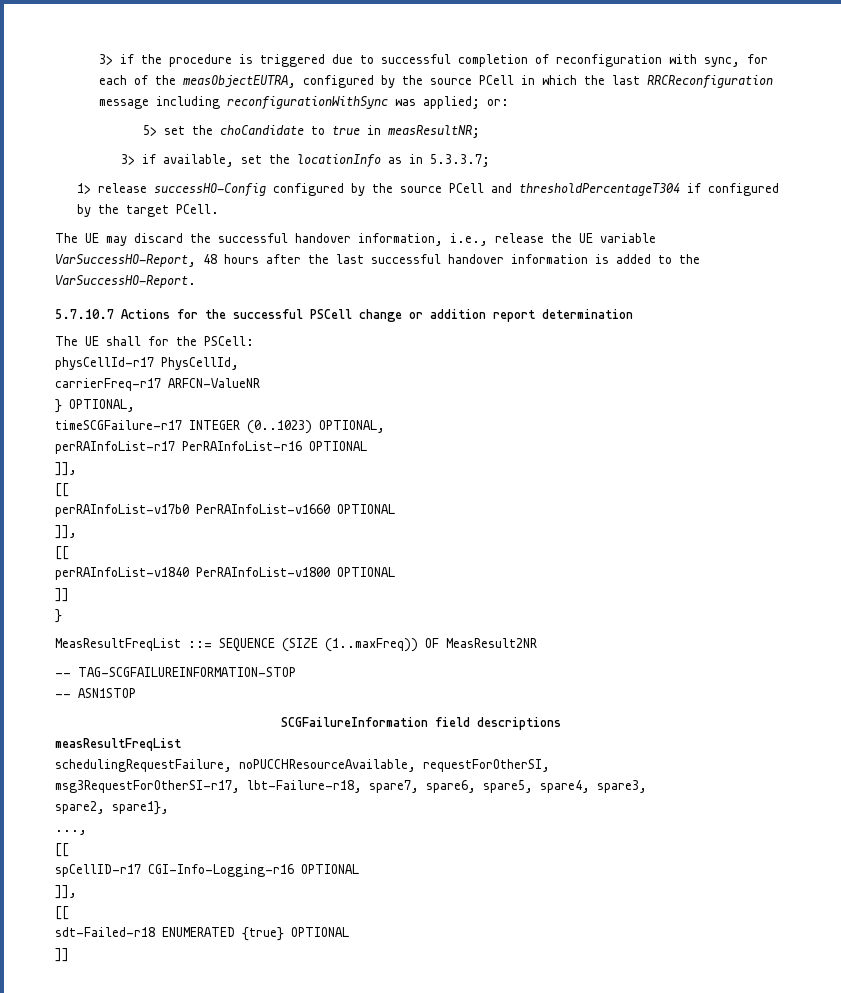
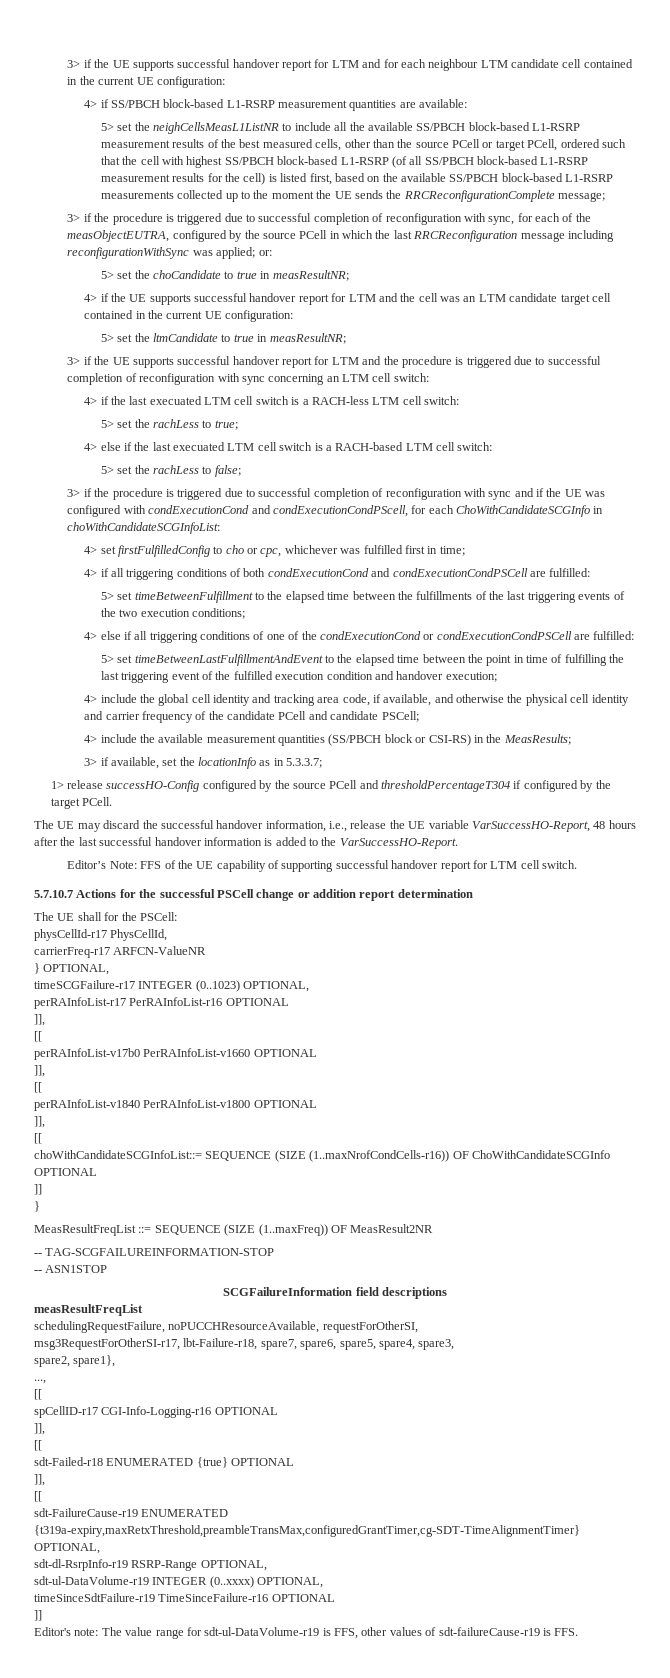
+ 3> if the UE supports successful handover report for LTM and for each neighbour LTM candidate cell contained in the current UE configuration:
+ 4> if SS/PBCH block-based L1-RSRP measurement quantities are available:
+ 5> set the neighCellsMeasL1ListNR to include all the available SS/PBCH block-based L1-RSRP measurement results of the best measured cells, other than the source PCell or target PCell, ordered such that the cell with highest SS/PBCH block-based L1-RSRP (of all SS/PBCH block-based L1-RSRP measurement results for the cell) is listed first, based on the available SS/PBCH block-based L1-RSRP measurements collected up to the moment the UE sends the RRCReconfigurationComplete message;
+ 4> if the UE supports successful handover report for LTM and the cell was an LTM candidate target cell contained in the current UE configuration:
+ 5> set the ltmCandidate to true in measResultNR;
+ 3> if the UE supports successful handover report for LTM and the procedure is triggered due to successful completion of reconfiguration with sync concerning an LTM cell switch:
+ 4> if the last execuated LTM cell switch is a RACH-less LTM cell switch:
+ 5> set the rachLess to true;
+ 4> else if the last execuated LTM cell switch is a RACH-based LTM cell switch:
+ 5> set the rachLess to false;
+ 3> if the procedure is triggered due to successful completion of reconfiguration with sync and if the UE was configured with condExecutionCond and condExecutionCondPScell, for each ChoWithCandidateSCGInfo in choWithCandidateSCGInfoList:
+ 4> set firstFulfilledConfig to cho or cpc, whichever was fulfilled first in time;
+ 4> if all triggering conditions of both condExecutionCond and condExecutionCondPSCell are fulfilled:
+ 5> set timeBetweenFulfillment to the elapsed time between the fulfillments of the last triggering events of the two execution conditions;
+ 4> else if all triggering conditions of one of the condExecutionCond or condExecutionCondPSCell are fulfilled:
+ 5> set timeBetweenLastFulfillmentAndEvent to the elapsed time between the point in time of fulfilling the last triggering event of the fulfilled execution condition and handover execution;
+ 4> include the global cell identity and tracking area code, if available, and otherwise the physical cell identity and carrier frequency of the candidate PCell and candidate PSCell;
+ 4> include the available measurement quantities (SS/PBCH block or CSI-RS) in the MeasResults;
+ Editor’s Note: FFS of the UE capability of supporting successful handover report for LTM cell switch.
  perRAInfoList-v1840 PerRAInfoList-v1800 OPTIONAL
+ ]],
+ [[
+ choWithCandidateSCGInfoList::= SEQUENCE (SIZE (1..maxNrofCondCells-r16)) OF ChoWithCandidateSCGInfo OPTIONAL
  sdt-Failed-r18 ENUMERATED {true} OPTIONAL
+ ]],
+ [[
+ sdt-FailureCause-r19 ENUMERATED {t319a-expiry,maxRetxThreshold,preambleTransMax,configuredGrantTimer,cg-SDT-TimeAlignmentTimer} OPTIONAL,
+ sdt-dl-RsrpInfo-r19 RSRP-Range OPTIONAL,
+ sdt-ul-DataVolume-r19 INTEGER (0..xxxx) OPTIONAL,
+ timeSinceSdtFailure-r19 TimeSinceFailure-r16 OPTIONAL
  ]]
+ Editor's note: The value range for sdt-ul-DataVolume-r19 is FFS, other values of sdt-failureCause-r19 is FFS.

